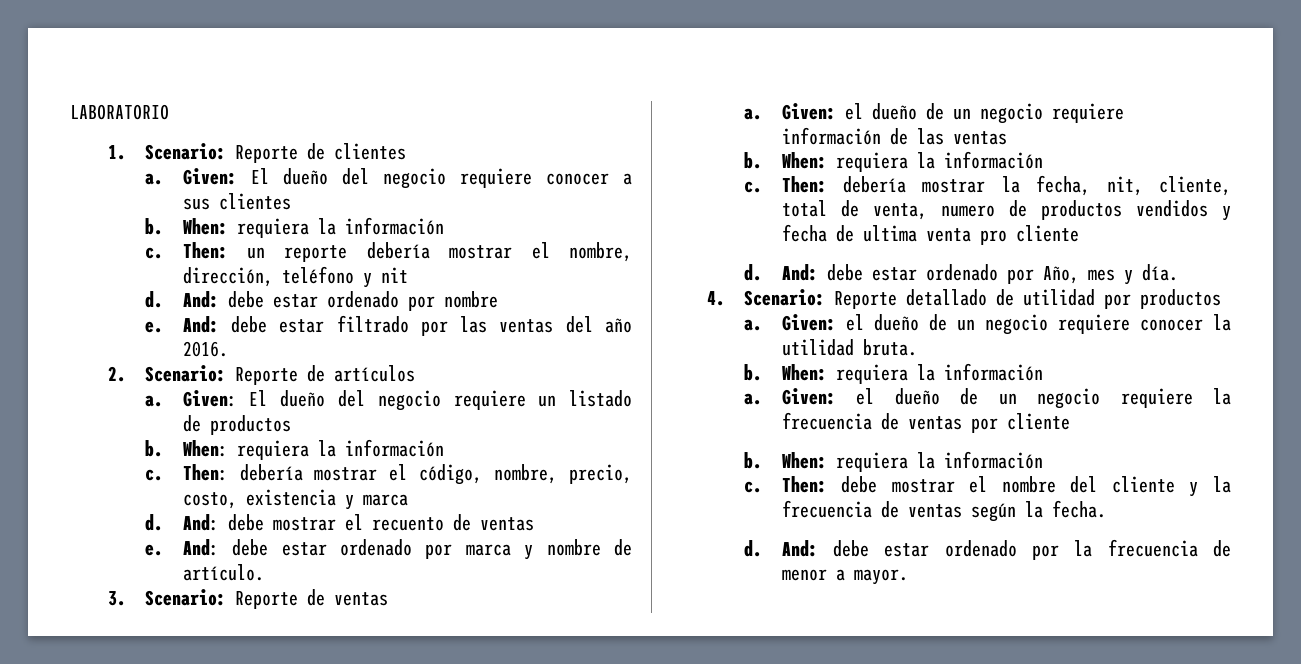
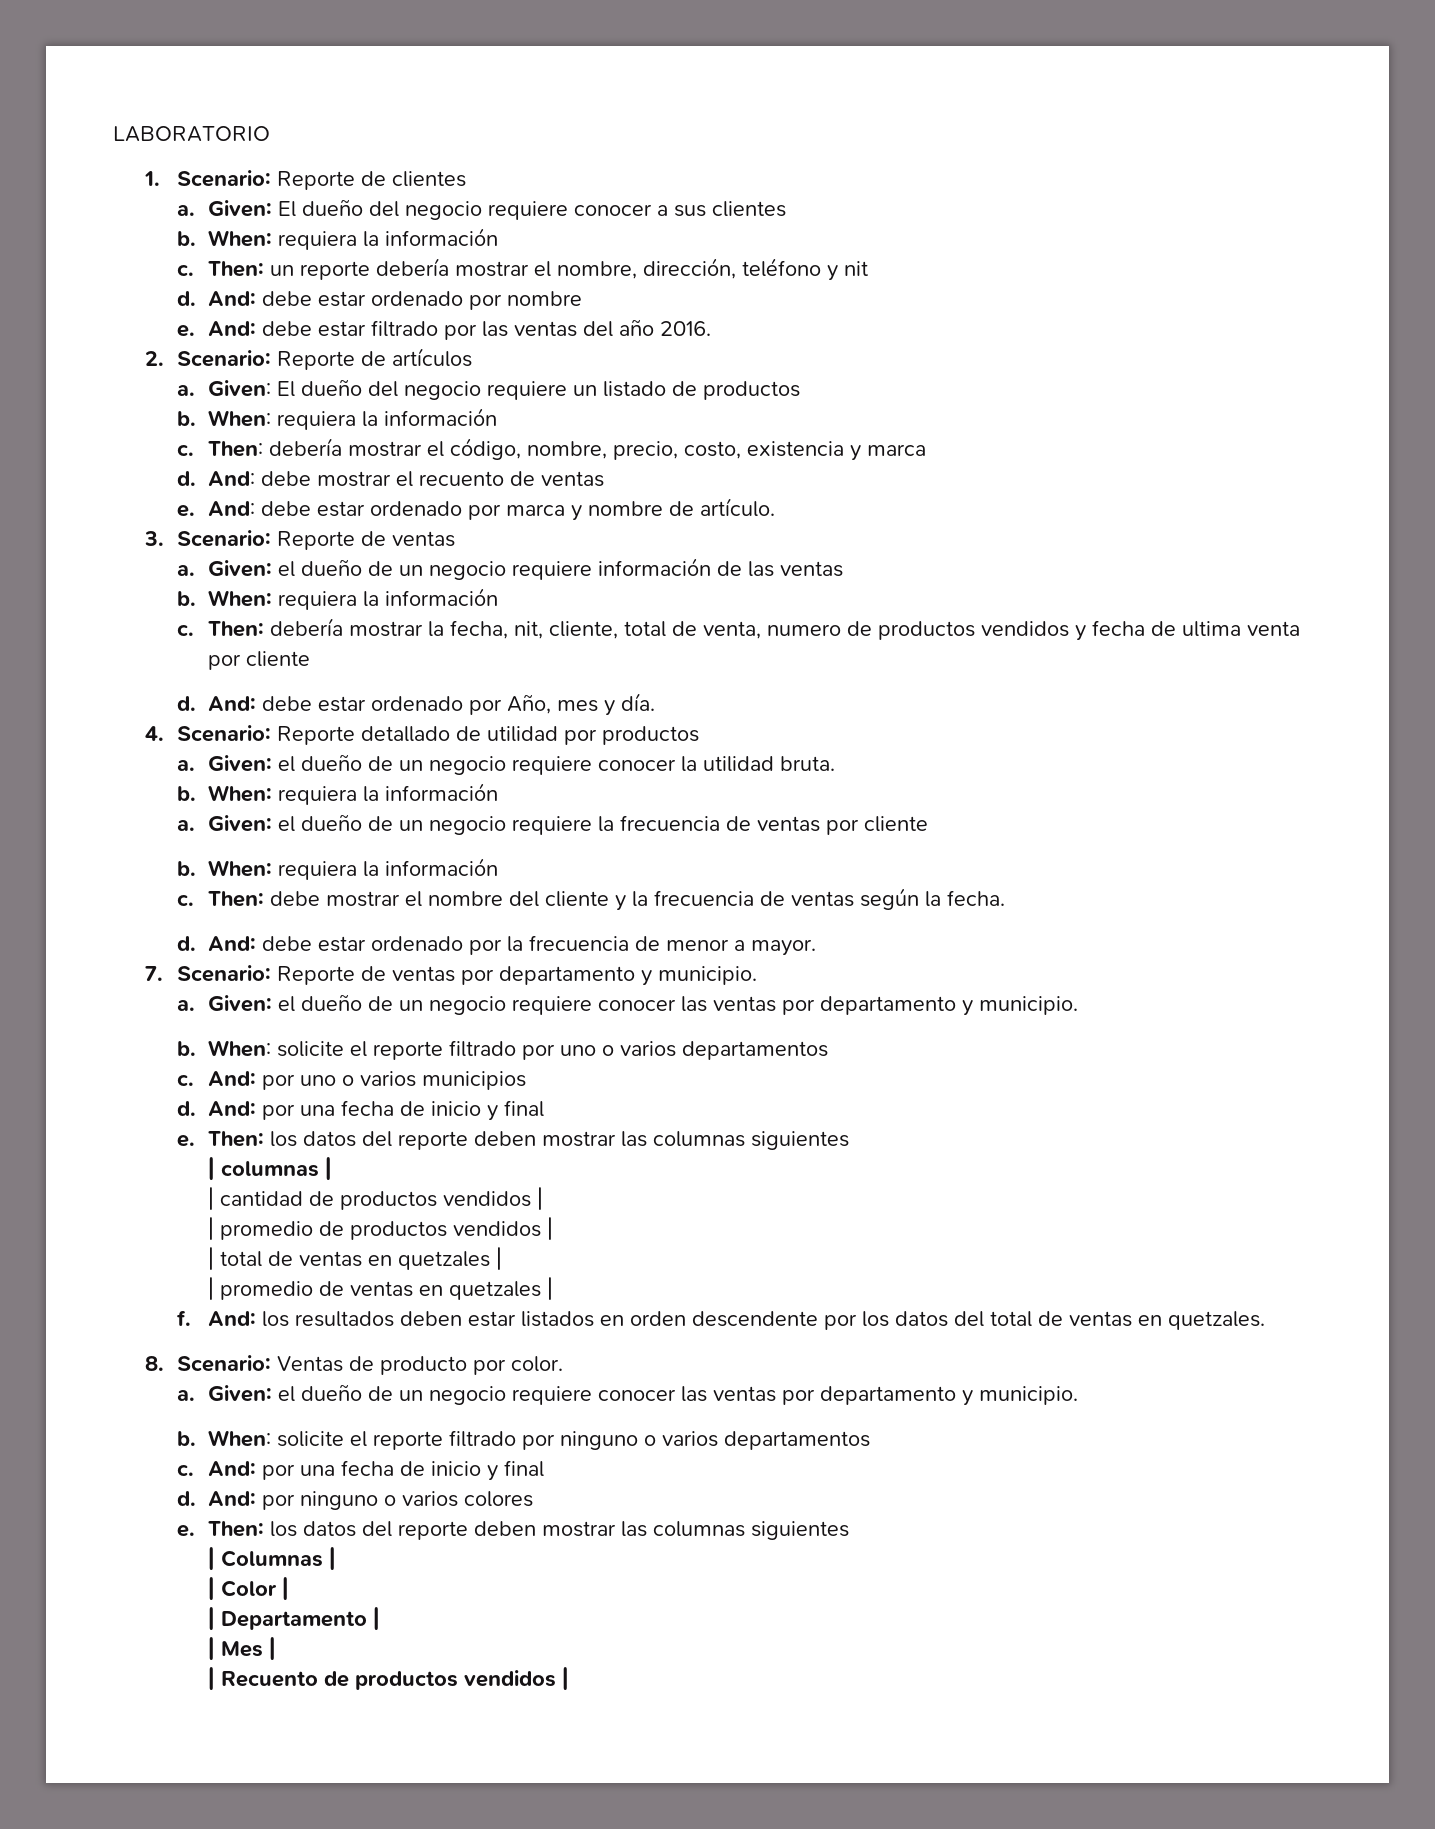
- Then: debería mostrar la fecha, nit, cliente, total de venta, numero de productos vendidos y fecha de ultima venta pro cliente
+ Then: debería mostrar la fecha, nit, cliente, total de venta, numero de productos vendidos y fecha de ultima venta por cliente
+ 7. Scenario: Reporte de ventas por departamento y municipio.
+ a. Given: el dueño de un negocio requiere conocer las ventas por departamento y municipio.
+ b. When: solicite el reporte filtrado por uno o varios departamentos
+ c. And: por uno o varios municipios
+ d. And: por una fecha de inicio y final
+ e. Then: los datos del reporte deben mostrar las columnas siguientes
+ | columnas |
+ | cantidad de productos vendidos |
+ | promedio de productos vendidos |
+ | total de ventas en quetzales |
+ | promedio de ventas en quetzales |
+ f. And: los resultados deben estar listados en orden descendente por los datos del total de ventas en quetzales.
+ 8. Scenario: Ventas de producto por color.
+ a. Given: el dueño de un negocio requiere conocer las ventas por departamento y municipio.
+ b. When: solicite el reporte filtrado por ninguno o varios departamentos
+ c. And: por una fecha de inicio y final
+ d. And: por ninguno o varios colores
+ e. Then: los datos del reporte deben mostrar las columnas siguientes
+ | Columnas |
+ | Color |
+ | Departamento |
+ | Mes |
+ | Recuento de productos vendidos |

